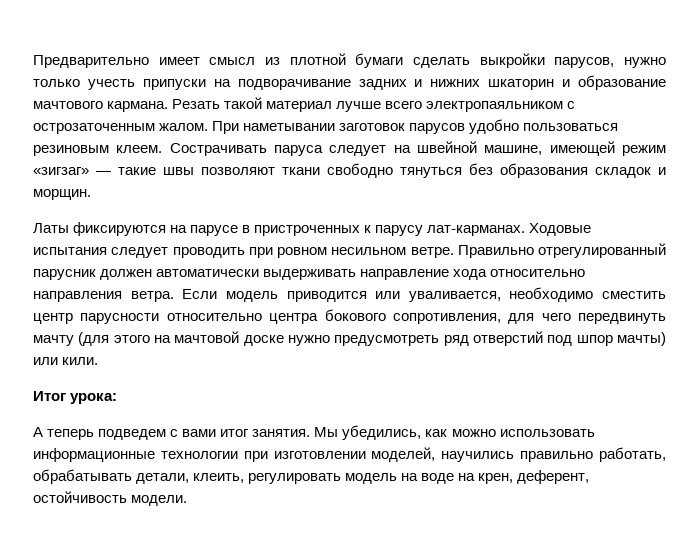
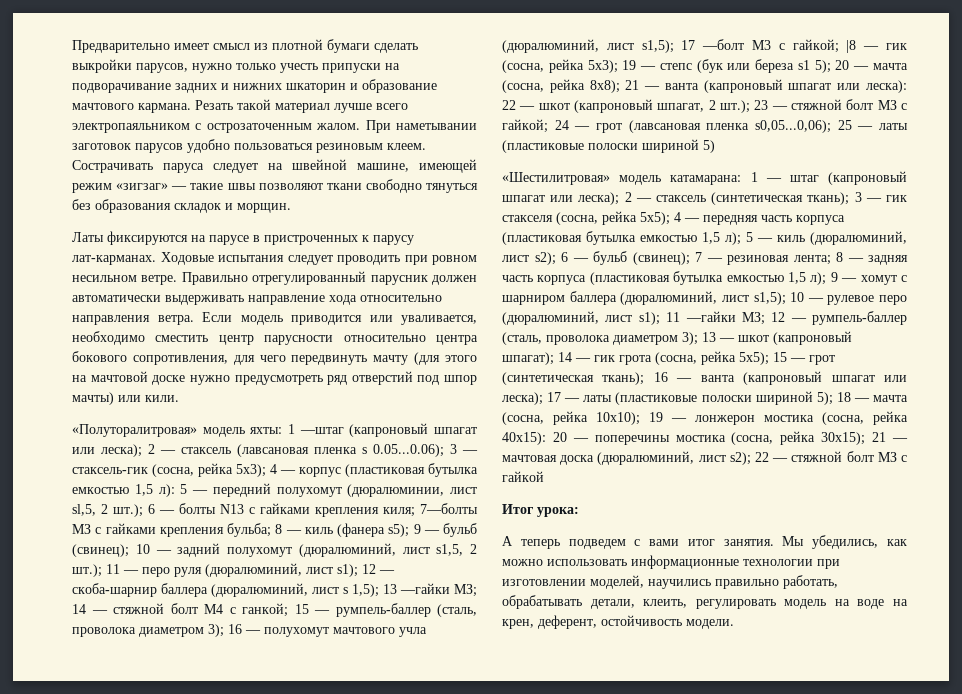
+ «Полуторалитровая» модель яхты: 1 —штаг (капроновый шпагат или леска); 2 — стаксель (лавсановая пленка s 0.05...0.06); 3 — стаксель-гик (сосна, рейка 5x3); 4 — корпус (пластиковая бутылка емкостью 1,5 л): 5 — передний полухомут (дюралюминии, лист sl,5, 2 шт.); 6 — болты N13 с гайками крепления киля; 7—болты МЗ с гайками крепления бульба; 8 — киль (фанера s5); 9 — бульб (свинец); 10 — задний полухомут (дюралюминий, лист s1,5, 2 шт.); 11 — перо руля (дюралюминий, лист s1); 12 — скоба-шарнир баллера (дюралюминий, лист s 1,5); 13 —гайки МЗ; 14 — стяжной болт М4 с ганкой; 15 — румпель-баллер (сталь, проволока диаметром 3); 16 — полухомут мачтового учла (дюралюминий, лист s1,5); 17 —болт M3 с гайкой; |8 — гик (сосна, рейка 5x3); 19 — степс (бук или береза s1 5); 20 — мачта (сосна, рейка 8x8); 21 — ванта (капроновый шпагат или леска): 22 — шкот (капроновый шпагат, 2 шт.); 23 — стяжной болт МЗ с гайкой; 24 — грот (лавсановая пленка s0,05...0,06); 25 — латы (пластиковые полоски шириной 5)
+ «Шестилитровая» модель катамарана: 1 — штаг (капроновый шпагат или леска); 2 — стаксель (синтетическая ткань); 3 — гик стакселя (сосна, рейка 5x5); 4 — передняя часть корпуса (пластиковая бутылка емкостью 1,5 л); 5 — киль (дюралюминий, лист s2); 6 — бульб (свинец); 7 — резиновая лента; 8 — задняя часть корпуса (пластиковая бутылка емкостью 1,5 л); 9 — хомут с шарниром баллера (дюралюминий, лист s1,5); 10 — рулевое перо (дюралюминий, лист s1); 11 —гайки МЗ; 12 — румпель-баллер (сталь, проволока диаметром 3); 13 — шкот (капроновый шпагат); 14 — гик грота (сосна, рейка 5x5); 15 — грот (синтетическая ткань); 16 — ванта (капроновый шпагат или леска); 17 — латы (пластиковые полоски шириной 5); 18 — мачта (сосна, рейка 10x10); 19 — лонжерон мостика (сосна, рейка 40x15): 20 — поперечины мостика (сосна, рейка 30x15); 21 — мачтовая доска (дюралюминий, лист s2); 22 — стяжной болт МЗ с гайкой

